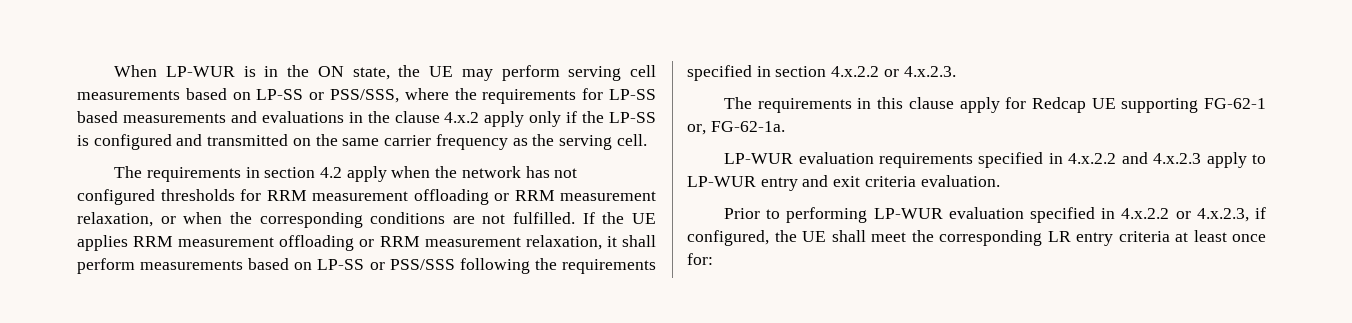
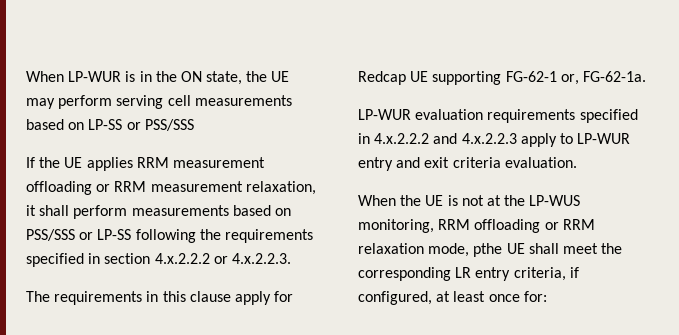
- When LP-WUR is in the ON state, the UE may perform serving cell measurements based on LP-SS or PSS/SSS, where the requirements for LP-SS based measurements and evaluations in the clause 4.x.2 apply only if the LP-SS is configured and transmitted on the same carrier frequency as the serving cell.
- The requirements in section 4.2 apply when the network has not configured thresholds for RRM measurement offloading or RRM measurement relaxation, or when the corresponding conditions are not fulfilled. If the UE applies RRM measurement offloading or RRM measurement relaxation, it shall perform measurements based on LP-SS or PSS/SSS following the requirements specified in section 4.x.2.2 or 4.x.2.3.
+ When LP-WUR is in the ON state, the UE may perform serving cell measurements based on LP-SS or PSS/SSS
+ If the UE applies RRM measurement offloading or RRM measurement relaxation, it shall perform measurements based on PSS/SSS or LP-SS following the requirements specified in section 4.x.2.2.2 or 4.x.2.2.3.
- LP-WUR evaluation requirements specified in 4.x.2.2 and 4.x.2.3 apply to LP-WUR entry and exit criteria evaluation.
+ LP-WUR evaluation requirements specified in 4.x.2.2.2 and 4.x.2.2.3 apply to LP-WUR entry and exit criteria evaluation.
- Prior to performing LP-WUR evaluation specified in 4.x.2.2 or 4.x.2.3, if configured, the UE shall meet the corresponding LR entry criteria at least once for:
+ When the UE is not at the LP-WUS monitoring, RRM offloading or RRM relaxation mode, pthe UE shall meet the corresponding LR entry criteria, if configured, at least once for:

